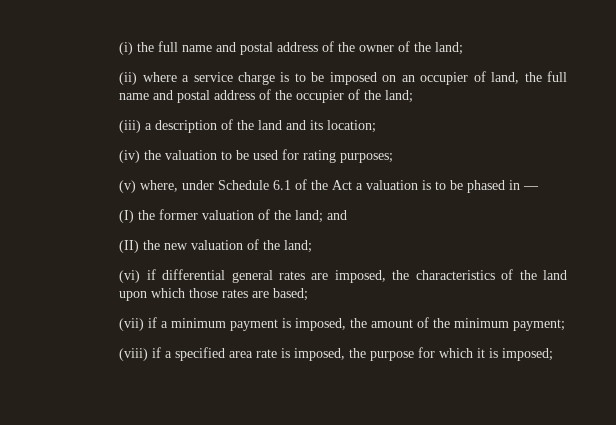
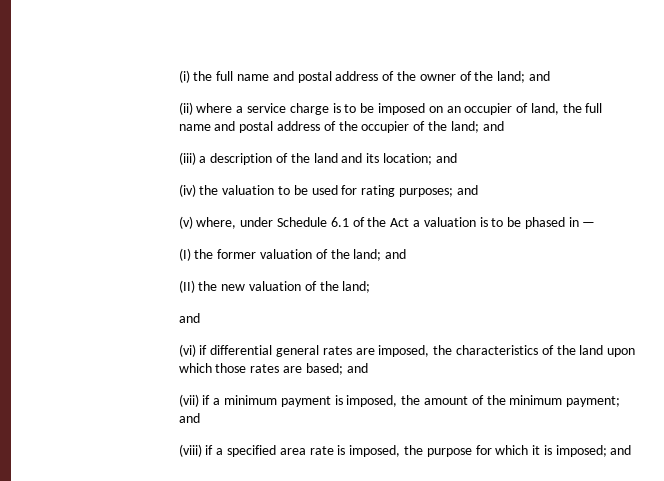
- (i) the full name and postal address of the owner of the land;
+ (i) the full name and postal address of the owner of the land; and
- (ii) where a service charge is to be imposed on an occupier of land, the full name and postal address of the occupier of the land;
+ (ii) where a service charge is to be imposed on an occupier of land, the full name and postal address of the occupier of the land; and
- (iii) a description of the land and its location;
+ (iii) a description of the land and its location; and
- (iv) the valuation to be used for rating purposes;
+ (iv) the valuation to be used for rating purposes; and
  (II) the new valuation of the land;
+ and
- (vi) if differential general rates are imposed, the characteristics of the land upon which those rates are based;
+ (vi) if differential general rates are imposed, the characteristics of the land upon which those rates are based; and
- (vii) if a minimum payment is imposed, the amount of the minimum payment;
+ (vii) if a minimum payment is imposed, the amount of the minimum payment; and
- (viii) if a specified area rate is imposed, the purpose for which it is imposed;
+ (viii) if a specified area rate is imposed, the purpose for which it is imposed; and

